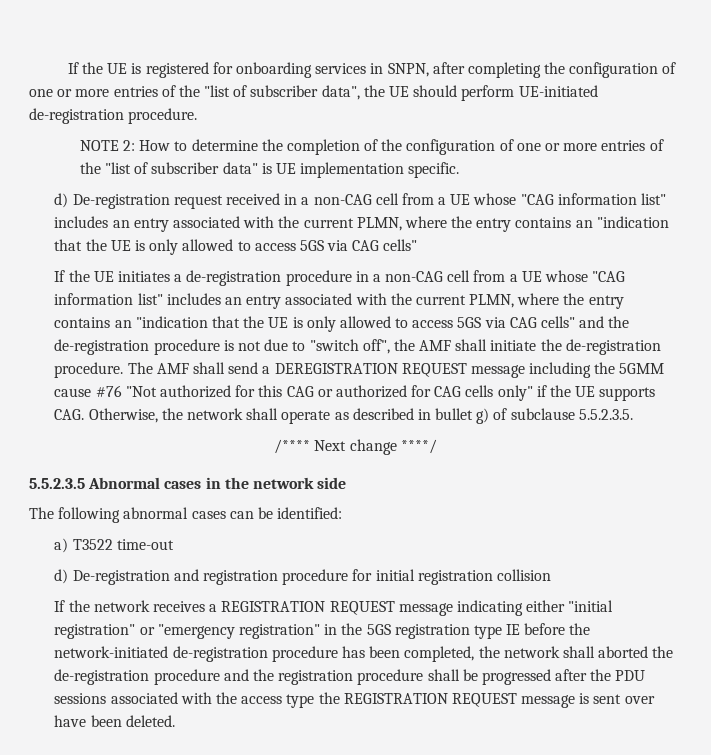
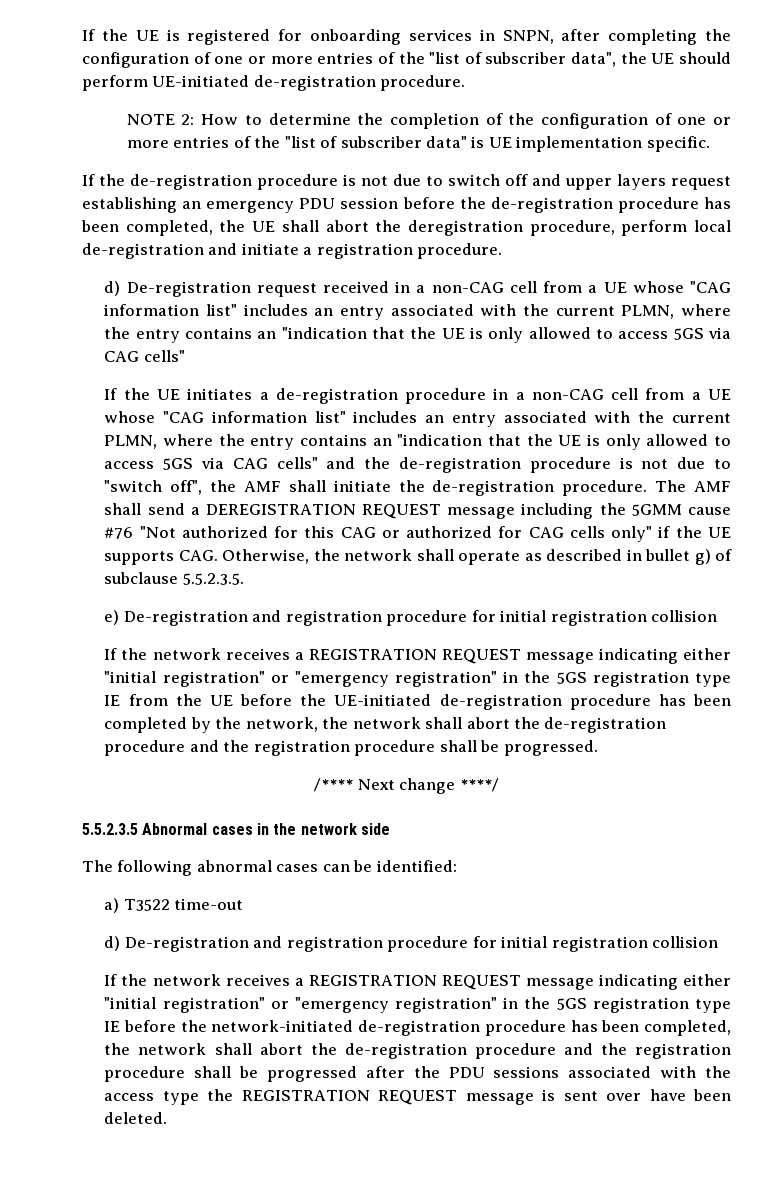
+ If the de-registration procedure is not due to switch off and upper layers request establishing an emergency PDU session before the de-registration procedure has been completed, the UE shall abort the deregistration procedure, perform local de-registration and initiate a registration procedure.
+ e) De-registration and registration procedure for initial registration collision
+ If the network receives a REGISTRATION REQUEST message indicating either "initial registration" or "emergency registration" in the 5GS registration type IE from the UE before the UE-initiated de-registration procedure has been completed by the network, the network shall abort the de-registration procedure and the registration procedure shall be progressed.
- If the network receives a REGISTRATION REQUEST message indicating either "initial registration" or "emergency registration" in the 5GS registration type IE before the network-initiated de-registration procedure has been completed, the network shall aborted the de-registration procedure and the registration procedure shall be progressed after the PDU sessions associated with the access type the REGISTRATION REQUEST message is sent over have been deleted.
+ If the network receives a REGISTRATION REQUEST message indicating either "initial registration" or "emergency registration" in the 5GS registration type IE before the network-initiated de-registration procedure has been completed, the network shall abort the de-registration procedure and the registration procedure shall be progressed after the PDU sessions associated with the access type the REGISTRATION REQUEST message is sent over have been deleted.

